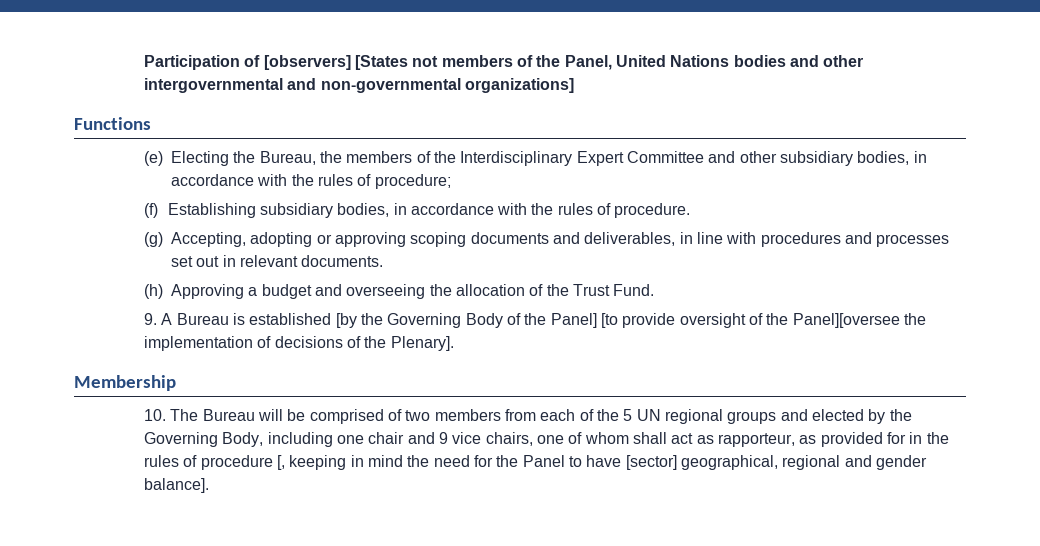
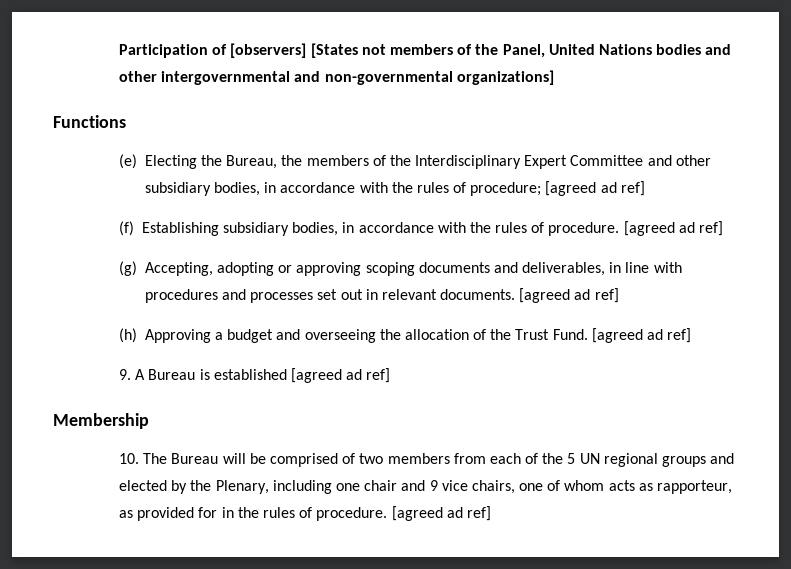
- (e) Electing the Bureau, the members of the Interdisciplinary Expert Committee and other subsidiary bodies, in accordance with the rules of procedure;
+ (e) Electing the Bureau, the members of the Interdisciplinary Expert Committee and other subsidiary bodies, in accordance with the rules of procedure; [agreed ad ref]
- (f) Establishing subsidiary bodies, in accordance with the rules of procedure.
+ (f) Establishing subsidiary bodies, in accordance with the rules of procedure. [agreed ad ref]
- (g) Accepting, adopting or approving scoping documents and deliverables, in line with procedures and processes set out in relevant documents.
+ (g) Accepting, adopting or approving scoping documents and deliverables, in line with procedures and processes set out in relevant documents. [agreed ad ref]
- (h) Approving a budget and overseeing the allocation of the Trust Fund.
+ (h) Approving a budget and overseeing the allocation of the Trust Fund. [agreed ad ref]
- 9. A Bureau is established [by the Governing Body of the Panel] [to provide oversight of the Panel][oversee the implementation of decisions of the Plenary].
+ 9. A Bureau is established [agreed ad ref]
- 10. The Bureau will be comprised of two members from each of the 5 UN regional groups and elected by the Governing Body, including one chair and 9 vice chairs, one of whom shall act as rapporteur, as provided for in the rules of procedure [, keeping in mind the need for the Panel to have [sector] geographical, regional and gender balance].
+ 10. The Bureau will be comprised of two members from each of the 5 UN regional groups and elected by the Plenary, including one chair and 9 vice chairs, one of whom acts as rapporteur, as provided for in the rules of procedure. [agreed ad ref]

